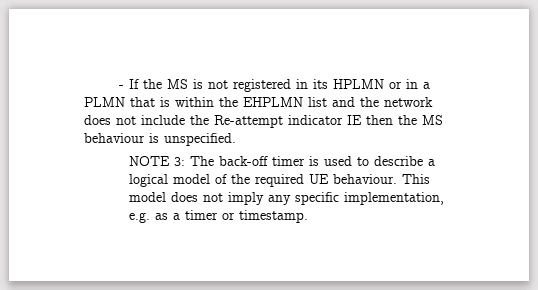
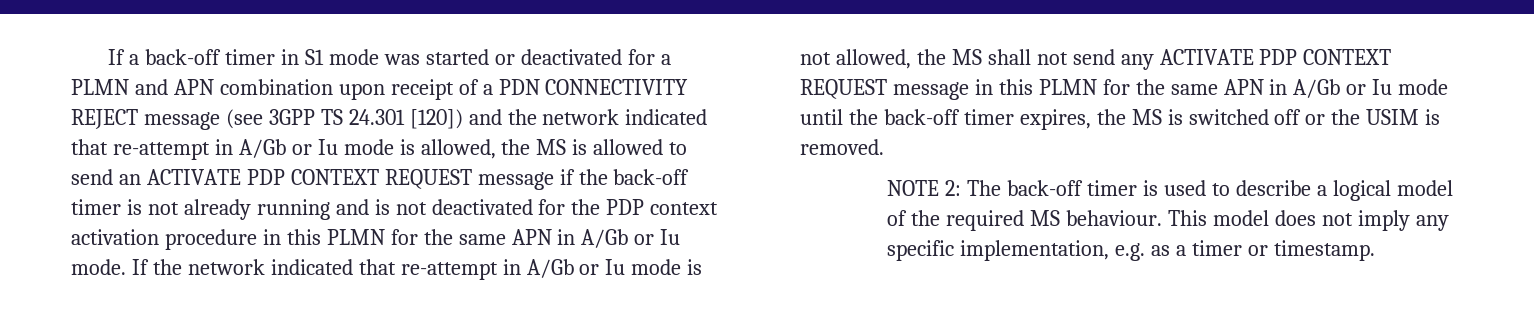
- - If the MS is not registered in its HPLMN or in a PLMN that is within the EHPLMN list and the network does not include the Re-attempt indicator IE then the MS behaviour is unspecified.
+ If a back-off timer in S1 mode was started or deactivated for a PLMN and APN combination upon receipt of a PDN CONNECTIVITY REJECT message (see 3GPP TS 24.301 [120]) and the network indicated that re-attempt in A/Gb or Iu mode is allowed, the MS is allowed to send an ACTIVATE PDP CONTEXT REQUEST message if the back-off timer is not already running and is not deactivated for the PDP context activation procedure in this PLMN for the same APN in A/Gb or Iu mode. If the network indicated that re-attempt in A/Gb or Iu mode is not allowed, the MS shall not send any ACTIVATE PDP CONTEXT REQUEST message in this PLMN for the same APN in A/Gb or Iu mode until the back-off timer expires, the MS is switched off or the USIM is removed.
- NOTE 3: The back-off timer is used to describe a logical model of the required UE behaviour.
+ NOTE 2: The back-off timer is used to describe a logical model of the required MS behaviour.

